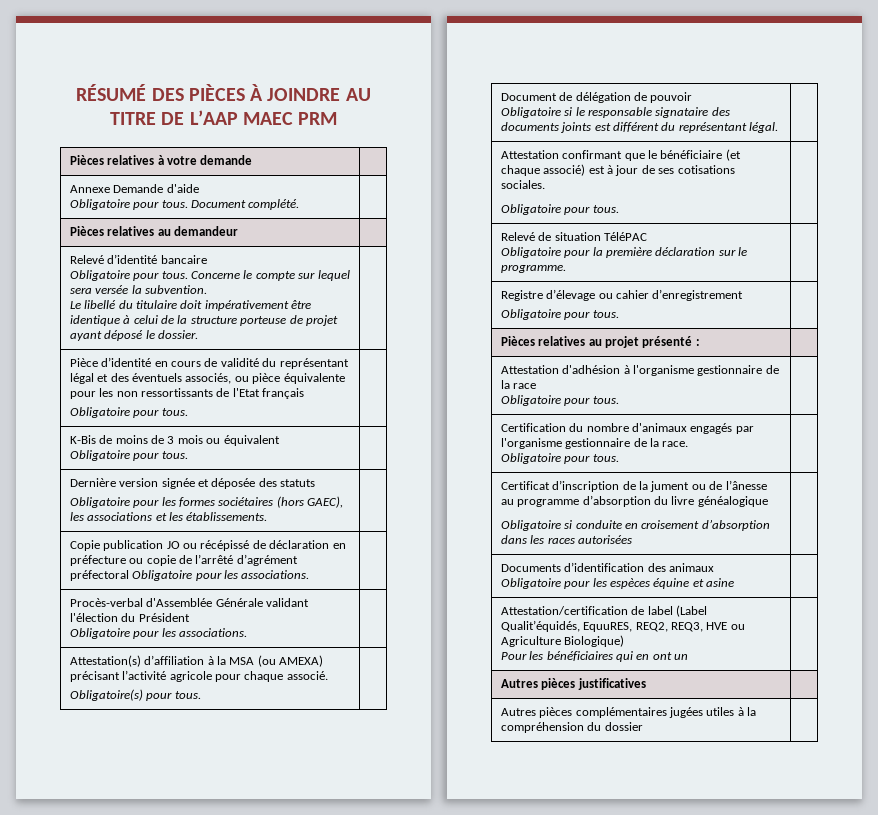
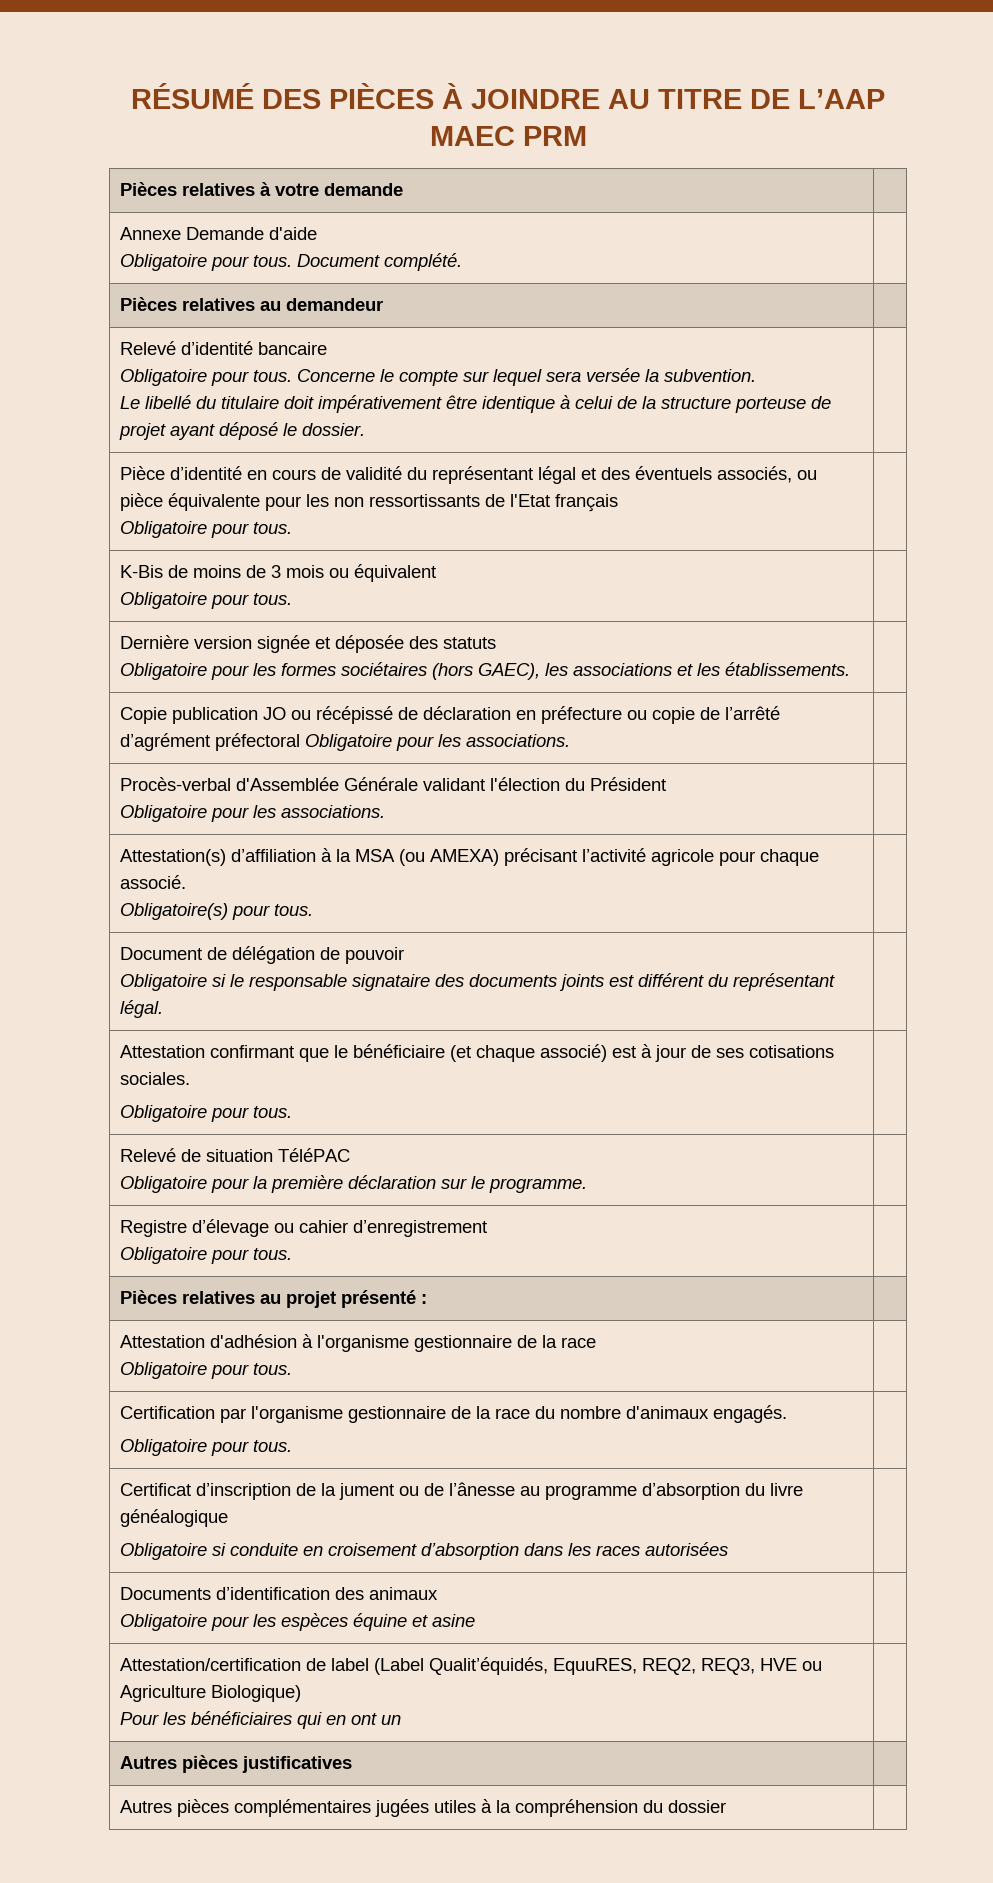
- Certification du nombre d'animaux engagés par l'organisme gestionnaire de la race.
+ Certification par l'organisme gestionnaire de la race du nombre d'animaux engagés.

